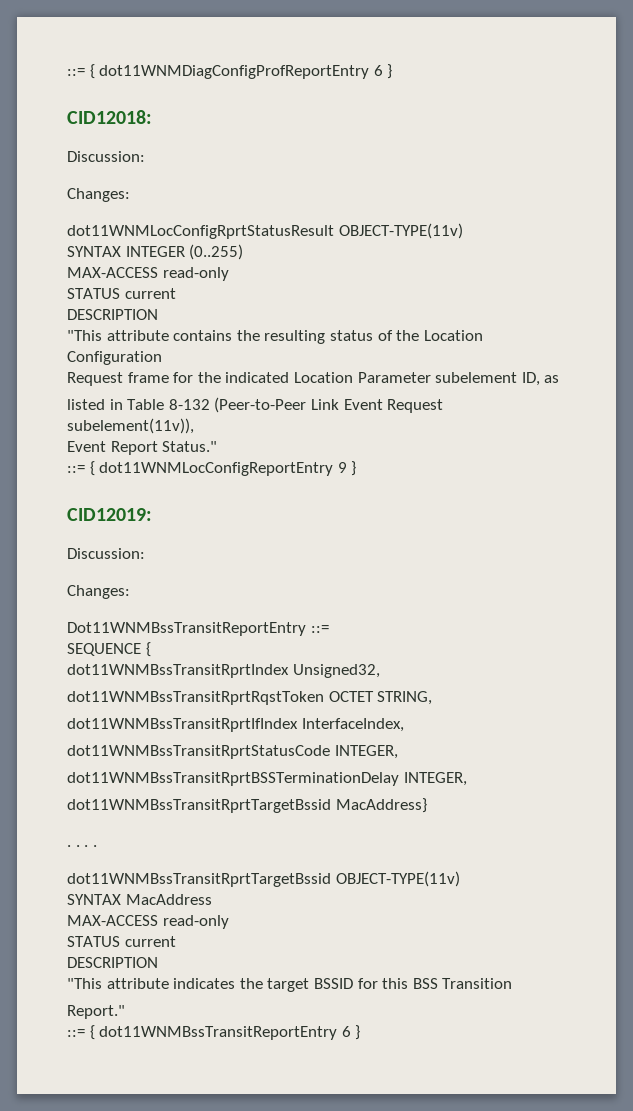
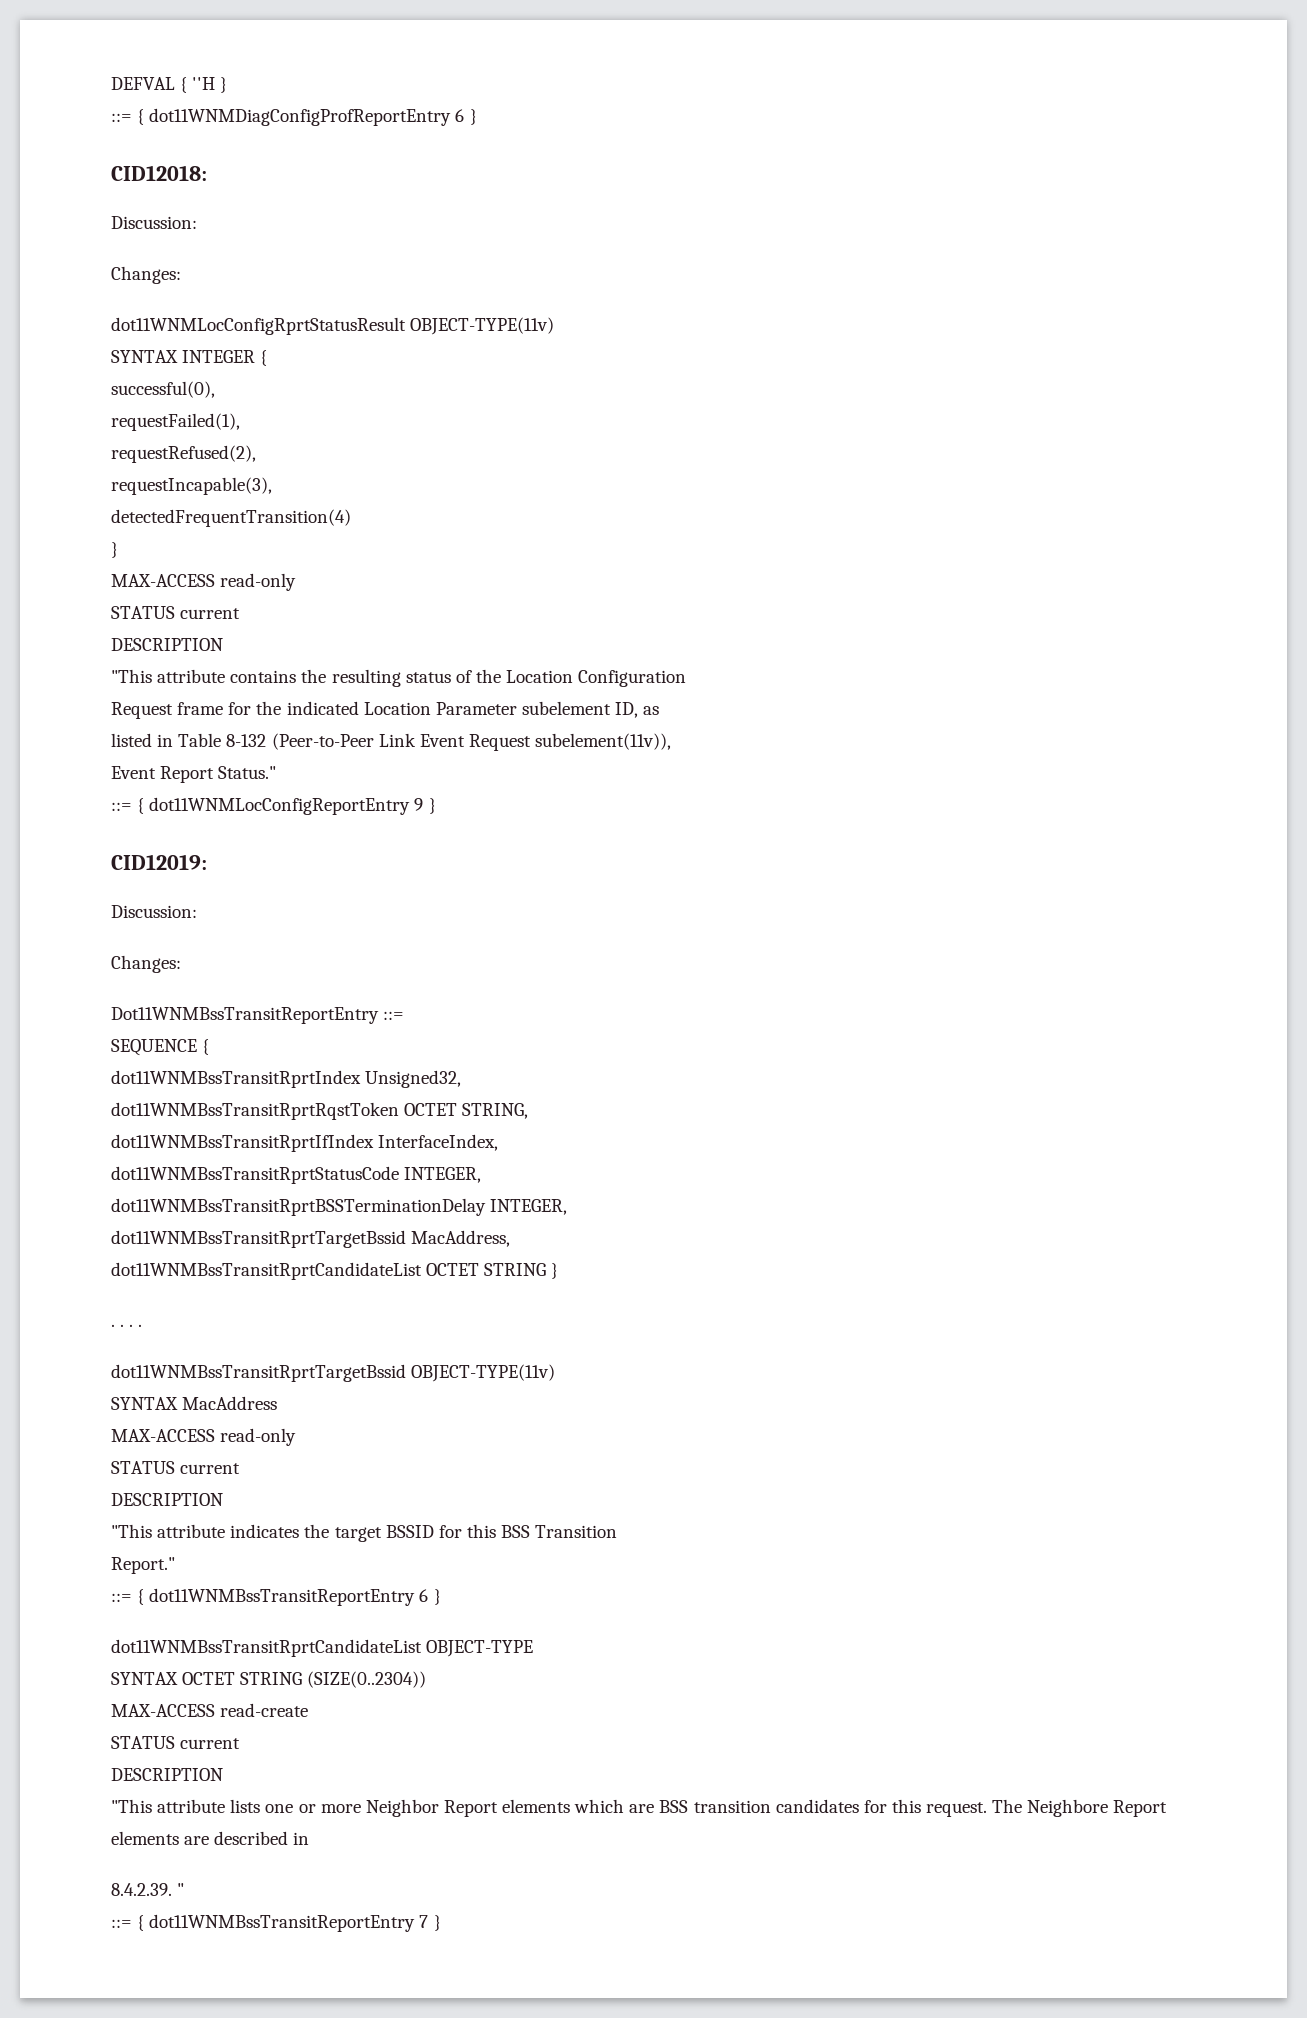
+ DEFVAL { ''H }
- SYNTAX INTEGER (0..255)
+ SYNTAX INTEGER {
+ successful(0),
+ requestFailed(1),
+ requestRefused(2),
+ requestIncapable(3),
+ detectedFrequentTransition(4)
+ }
- dot11WNMBssTransitRprtTargetBssid MacAddress}
+ dot11WNMBssTransitRprtTargetBssid MacAddress,
+ dot11WNMBssTransitRprtCandidateList OCTET STRING }
+ dot11WNMBssTransitRprtCandidateList OBJECT-TYPE
+ SYNTAX OCTET STRING (SIZE(0..2304))
+ MAX-ACCESS read-create
+ STATUS current
+ DESCRIPTION
+ "This attribute lists one or more Neighbor Report elements which are BSS transition candidates for this request. The Neighbore Report elements are described in
+ 8.4.2.39. "
+ ::= { dot11WNMBssTransitReportEntry 7 }

